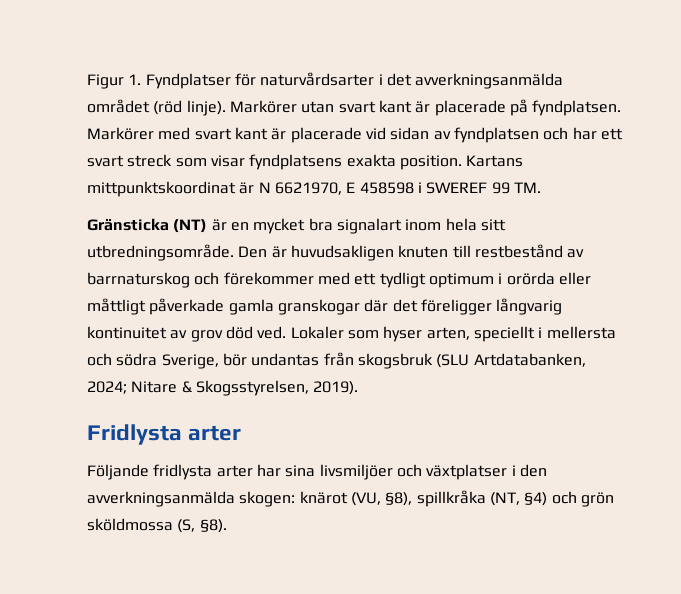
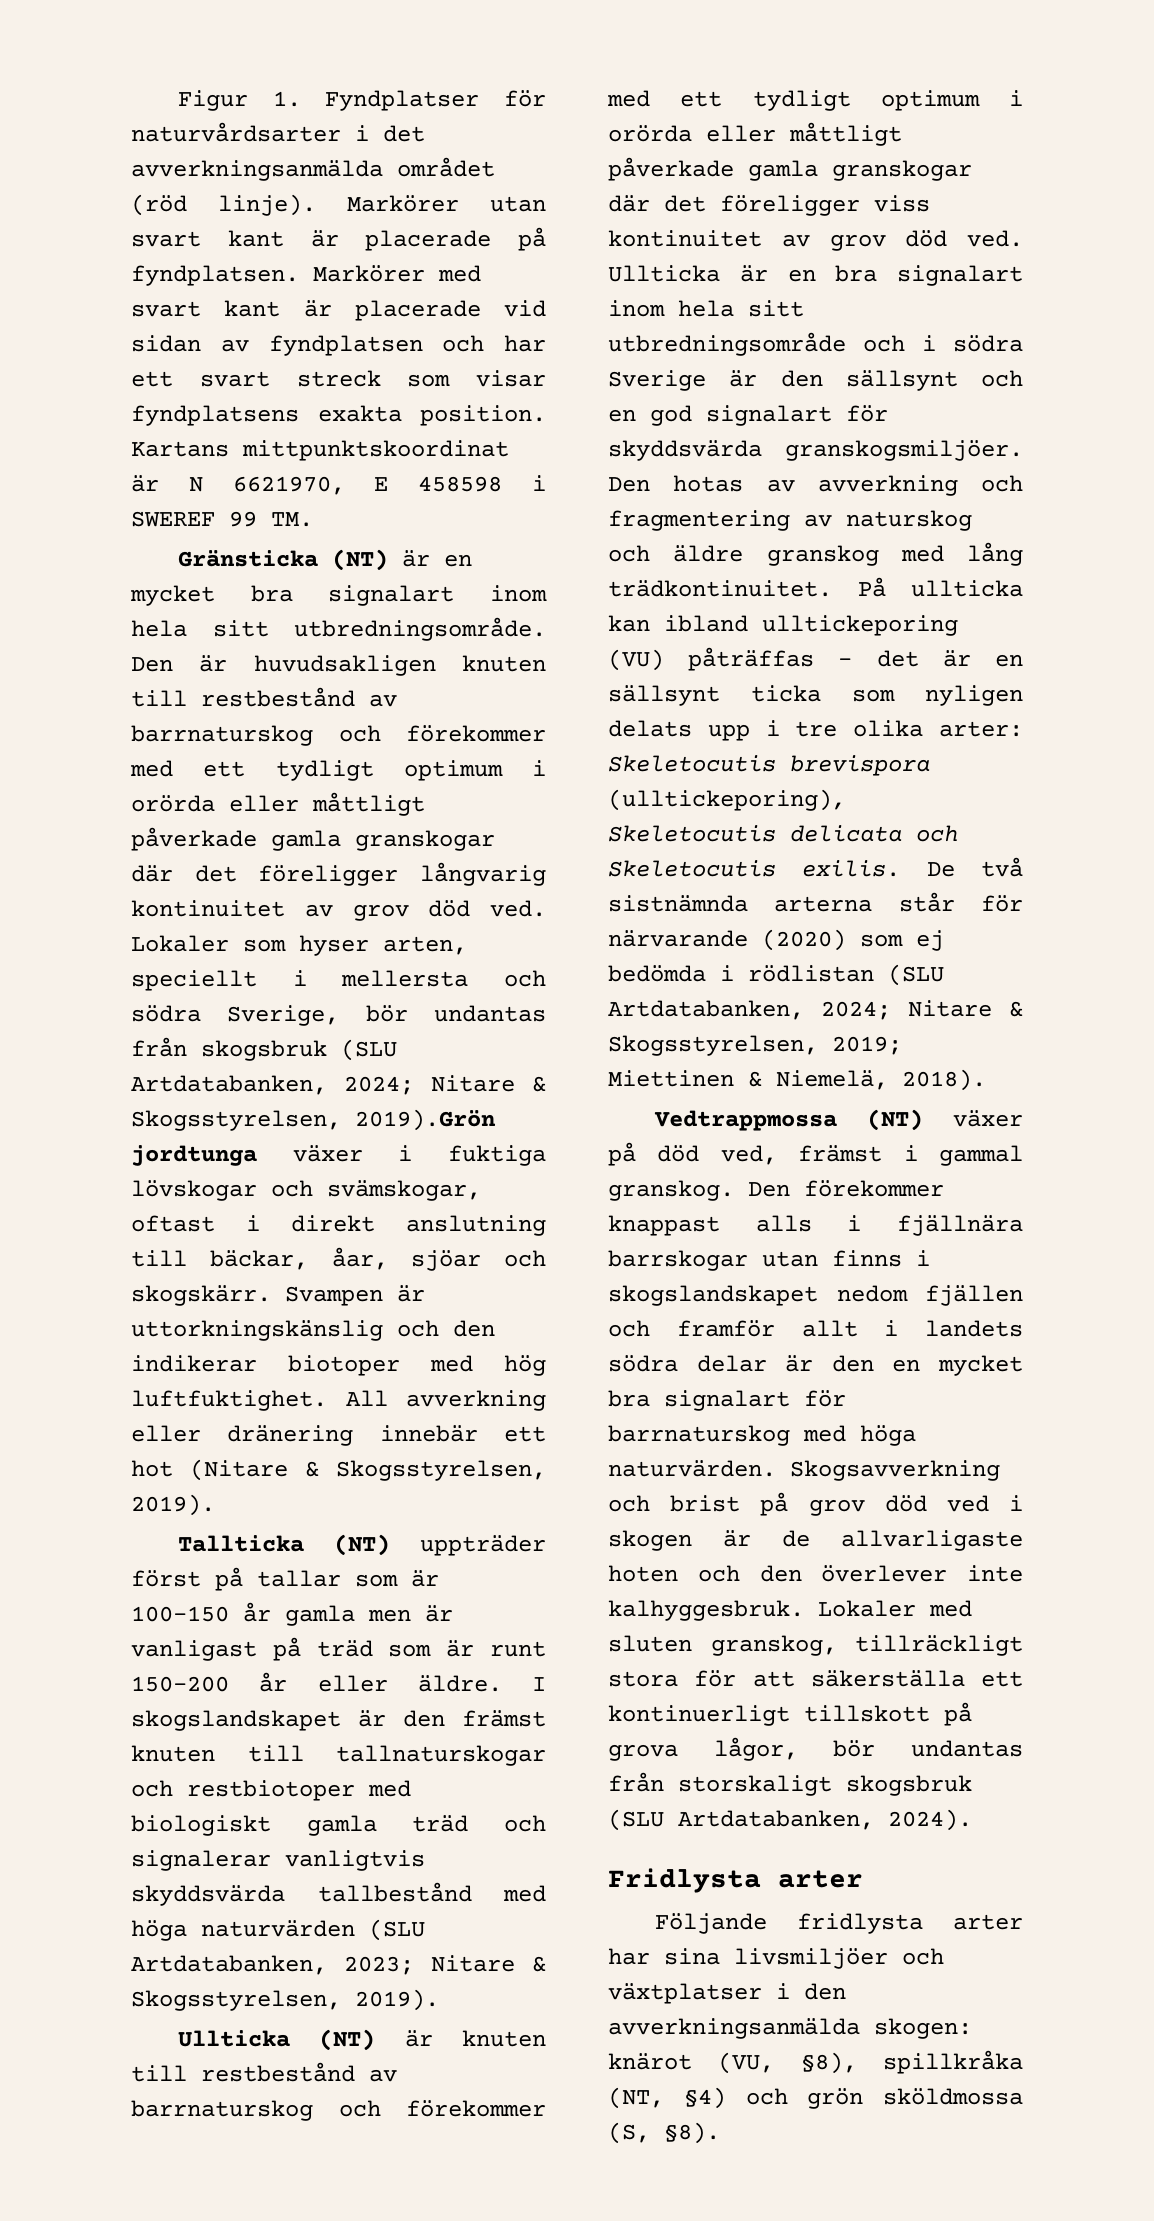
- Lokaler som hyser arten, speciellt i mellersta och södra Sverige, bör undantas från skogsbruk (SLU Artdatabanken, 2024; Nitare & Skogsstyrelsen, 2019).
+ Lokaler som hyser arten, speciellt i mellersta och södra Sverige, bör undantas från skogsbruk (SLU Artdatabanken, 2024; Nitare & Skogsstyrelsen, 2019).Grön jordtunga växer i fuktiga lövskogar och svämskogar, oftast i direkt anslutning till bäckar, åar, sjöar och skogskärr. Svampen är uttorkningskänslig och den indikerar biotoper med hög luftfuktighet. All avverkning eller dränering innebär ett hot (Nitare & Skogsstyrelsen, 2019).
+ Tallticka (NT) uppträder först på tallar som är 100–150 år gamla men är vanligast på träd som är runt 150–200 år eller äldre. I skogslandskapet är den främst knuten till tallnaturskogar och restbiotoper med biologiskt gamla träd och signalerar vanligtvis skyddsvärda tallbestånd med höga naturvärden (SLU Artdatabanken, 2023; Nitare & Skogsstyrelsen, 2019).
+ Ullticka (NT) är knuten till restbestånd av barrnaturskog och förekommer med ett tydligt optimum i orörda eller måttligt påverkade gamla granskogar där det föreligger viss kontinuitet av grov död ved. Ullticka är en bra signalart inom hela sitt utbredningsområde och i södra Sverige är den sällsynt och en god signalart för skyddsvärda granskogsmiljöer. Den hotas av avverkning och fragmentering av naturskog och äldre granskog med lång trädkontinuitet. På ullticka kan ibland ulltickeporing (VU) påträffas - det är en sällsynt ticka som nyligen delats upp i tre olika arter: Skeletocutis brevispora (ulltickeporing), Skeletocutis delicata och Skeletocutis exilis. De två sistnämnda arterna står för närvarande (2020) som ej bedömda i rödlistan (SLU Artdatabanken, 2024; Nitare & Skogsstyrelsen, 2019; Miettinen & Niemelä, 2018).
+ Vedtrappmossa (NT) växer på död ved, främst i gammal granskog. Den förekommer knappast alls i fjällnära barrskogar utan finns i skogslandskapet nedom fjällen och framför allt i landets södra delar är den en mycket bra signalart för barrnaturskog med höga naturvärden. Skogsavverkning och brist på grov död ved i skogen är de allvarligaste hoten och den överlever inte kalhyggesbruk. Lokaler med sluten granskog, tillräckligt stora för att säkerställa ett kontinuerligt tillskott på grova lågor, bör undantas från storskaligt skogsbruk (SLU Artdatabanken, 2024).

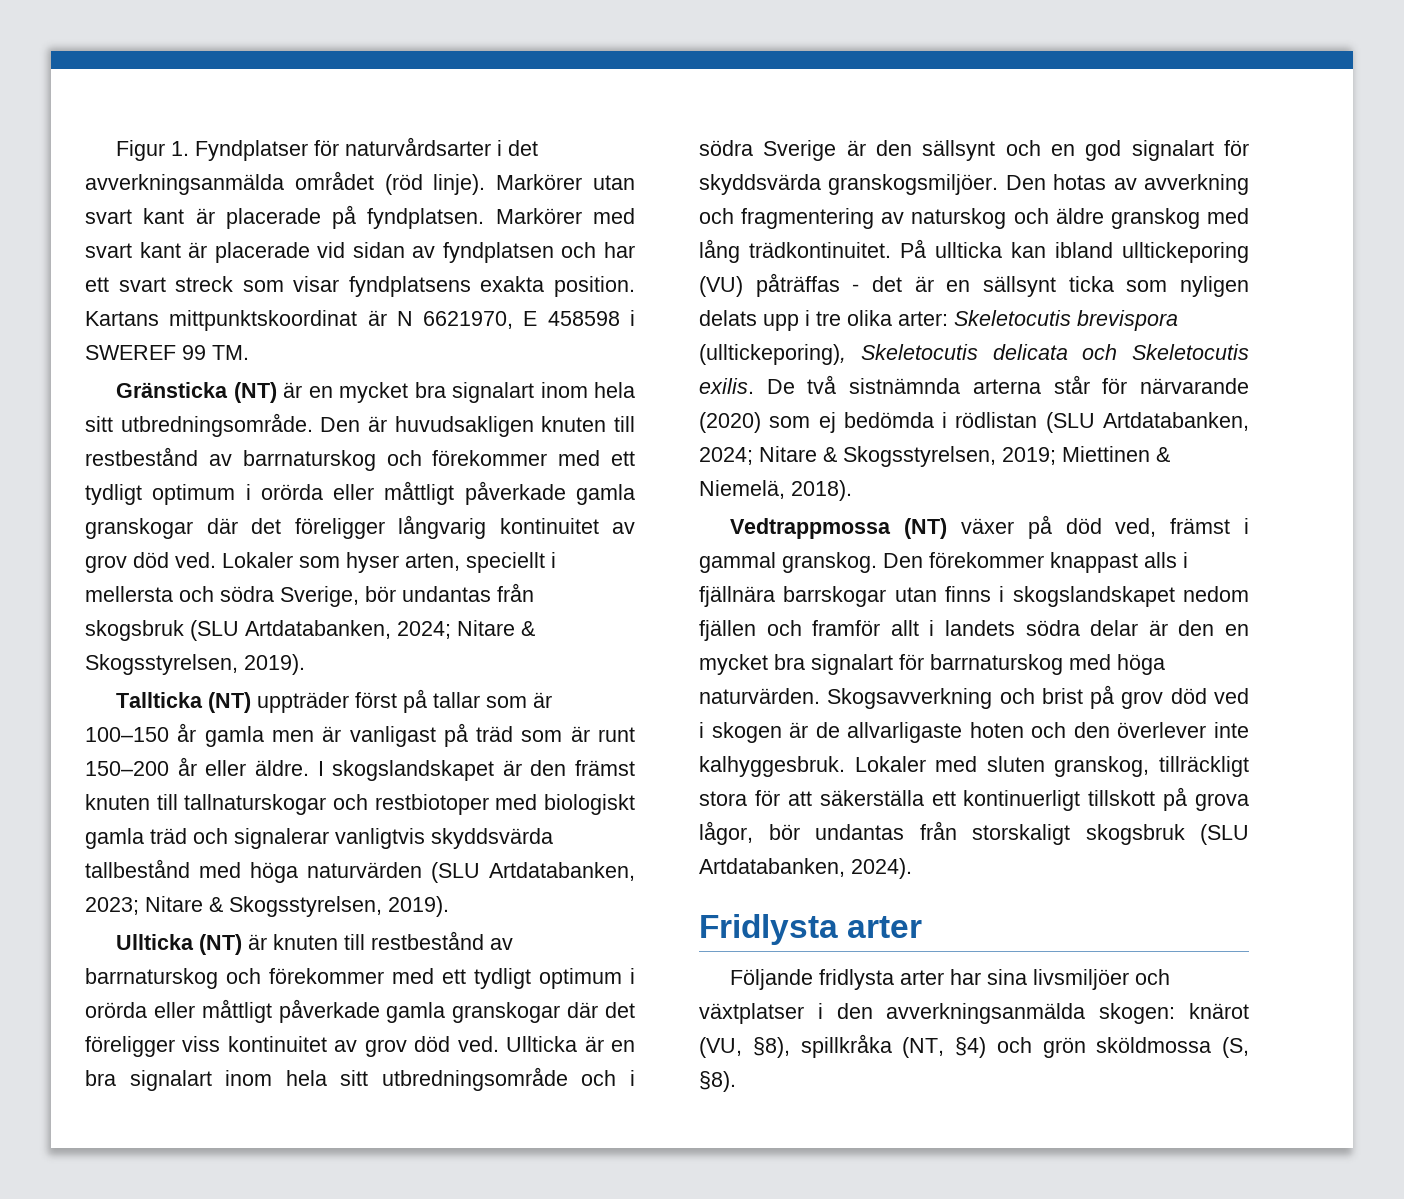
- Lokaler som hyser arten, speciellt i mellersta och södra Sverige, bör undantas från skogsbruk (SLU Artdatabanken, 2024; Nitare & Skogsstyrelsen, 2019).Grön jordtunga växer i fuktiga lövskogar och svämskogar, oftast i direkt anslutning till bäckar, åar, sjöar och skogskärr. Svampen är uttorkningskänslig och den indikerar biotoper med hög luftfuktighet. All avverkning eller dränering innebär ett hot (Nitare & Skogsstyrelsen, 2019).
+ Lokaler som hyser arten, speciellt i mellersta och södra Sverige, bör undantas från skogsbruk (SLU Artdatabanken, 2024; Nitare & Skogsstyrelsen, 2019).

